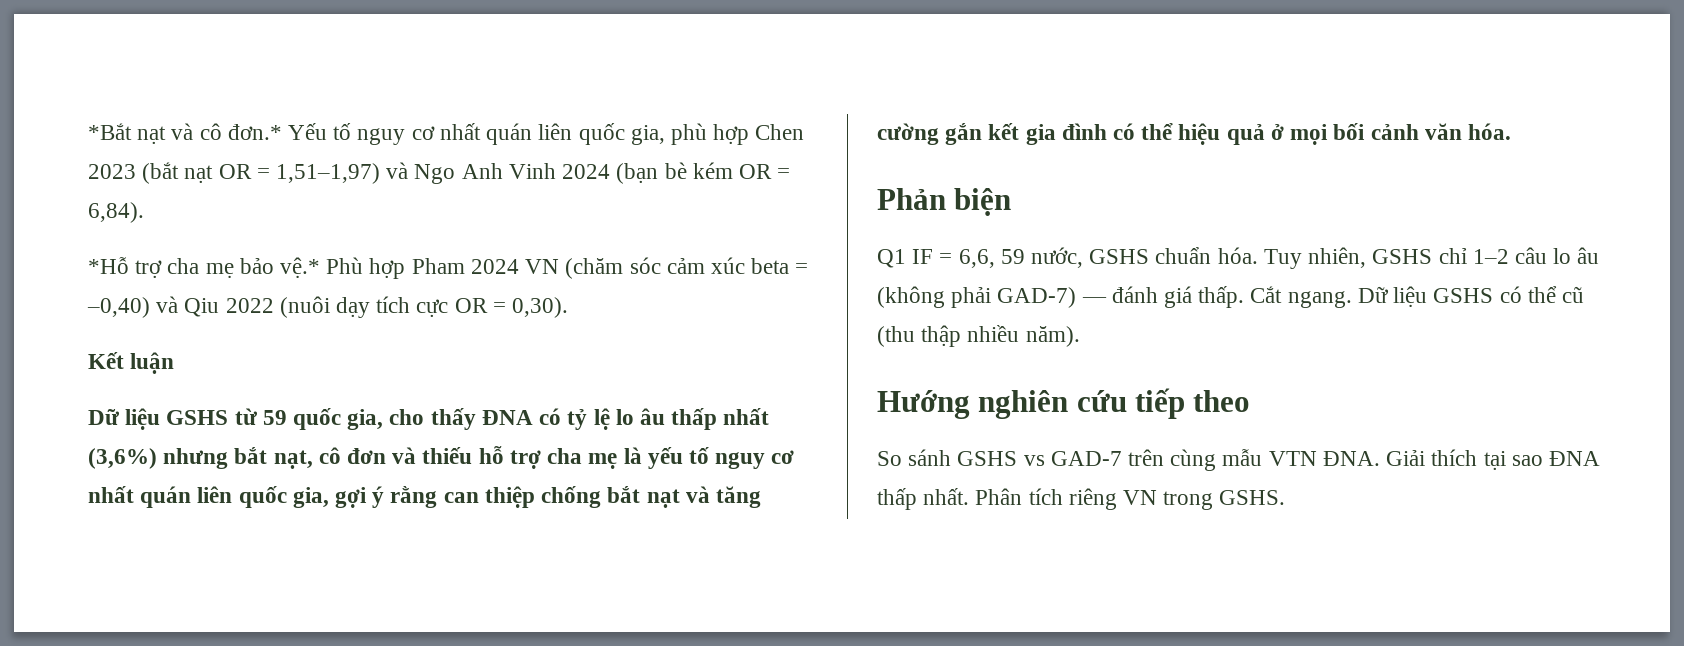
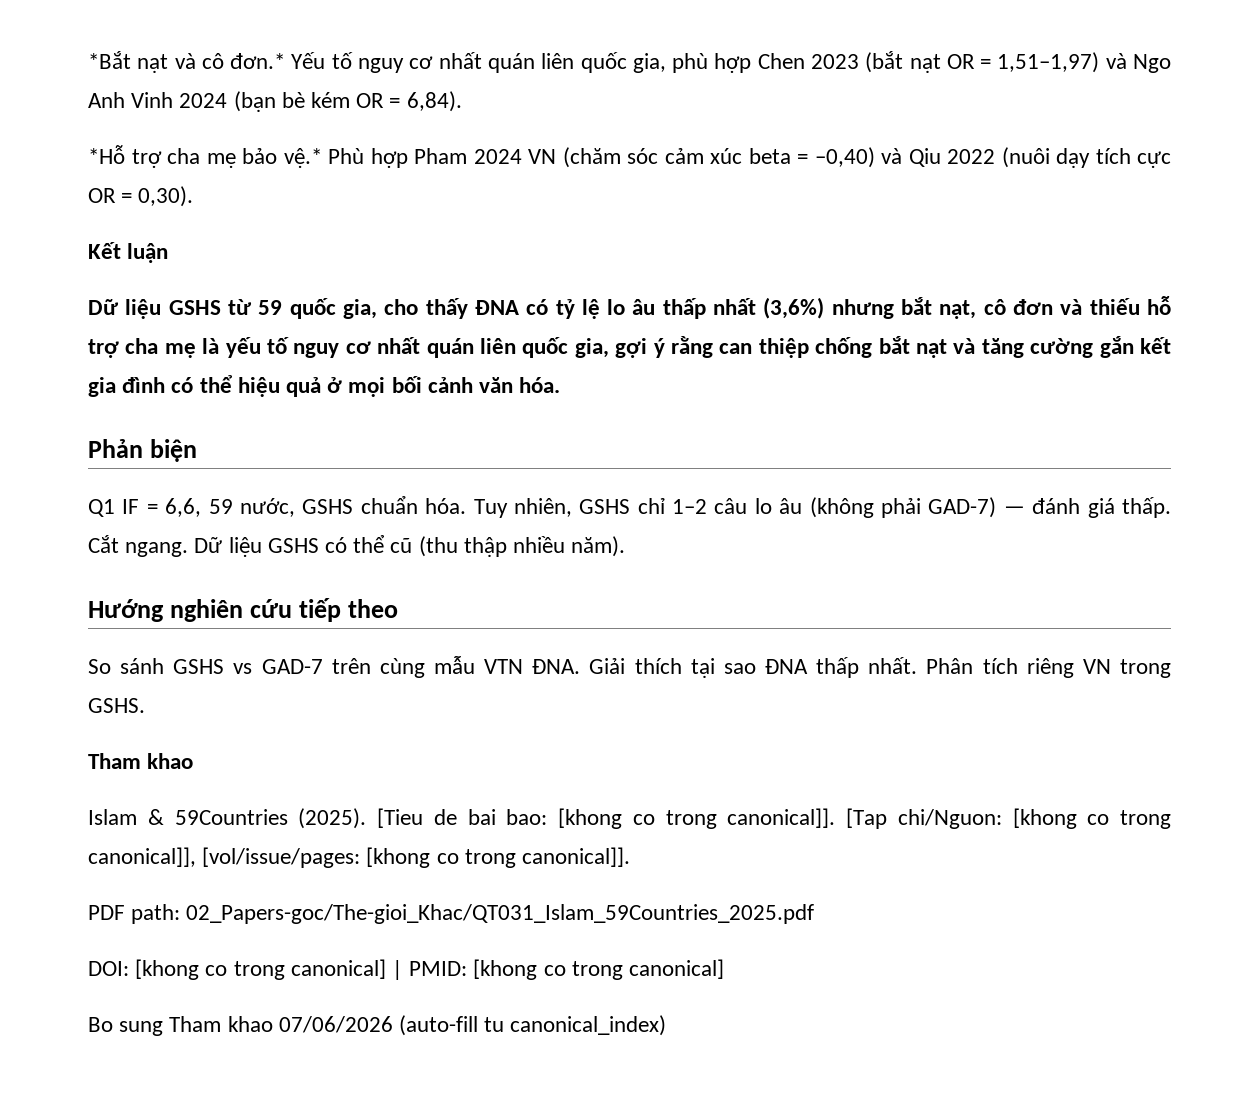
  Phân tích riêng VN trong GSHS.
+ Tham khao
+ Islam & 59Countries (2025). [Tieu de bai bao: [khong co trong canonical]]. [Tap chi/Nguon: [khong co trong canonical]], [vol/issue/pages: [khong co trong canonical]].
+ PDF path: 02_Papers-goc/The-gioi_Khac/QT031_Islam_59Countries_2025.pdf
+ DOI: [khong co trong canonical] | PMID: [khong co trong canonical]
+ Bo sung Tham khao 07/06/2026 (auto-fill tu canonical_index)

